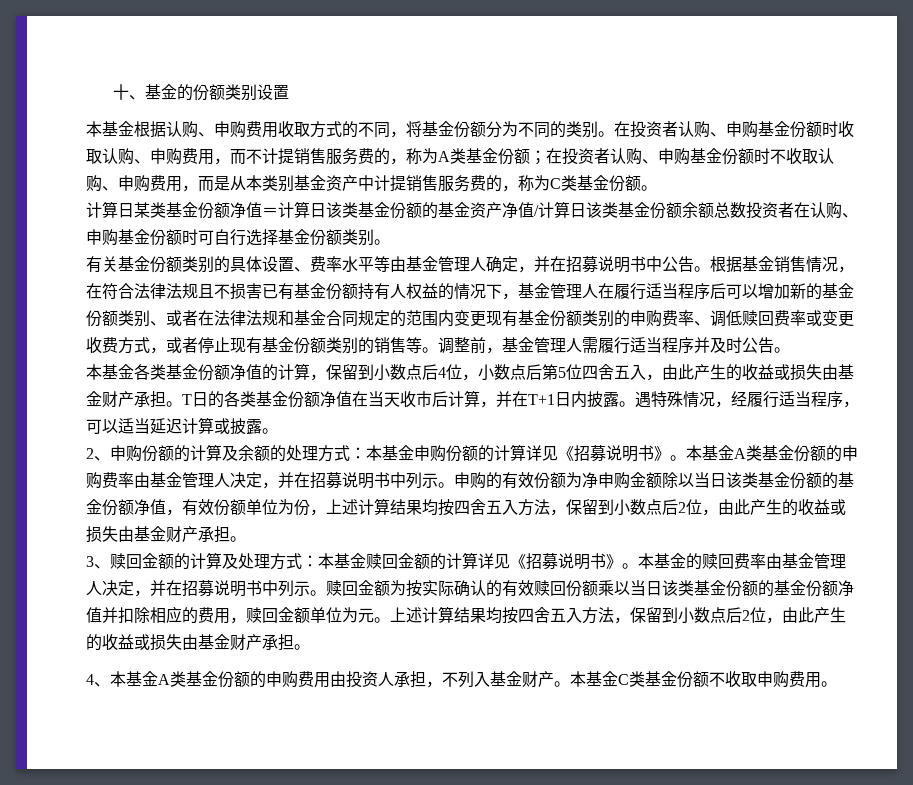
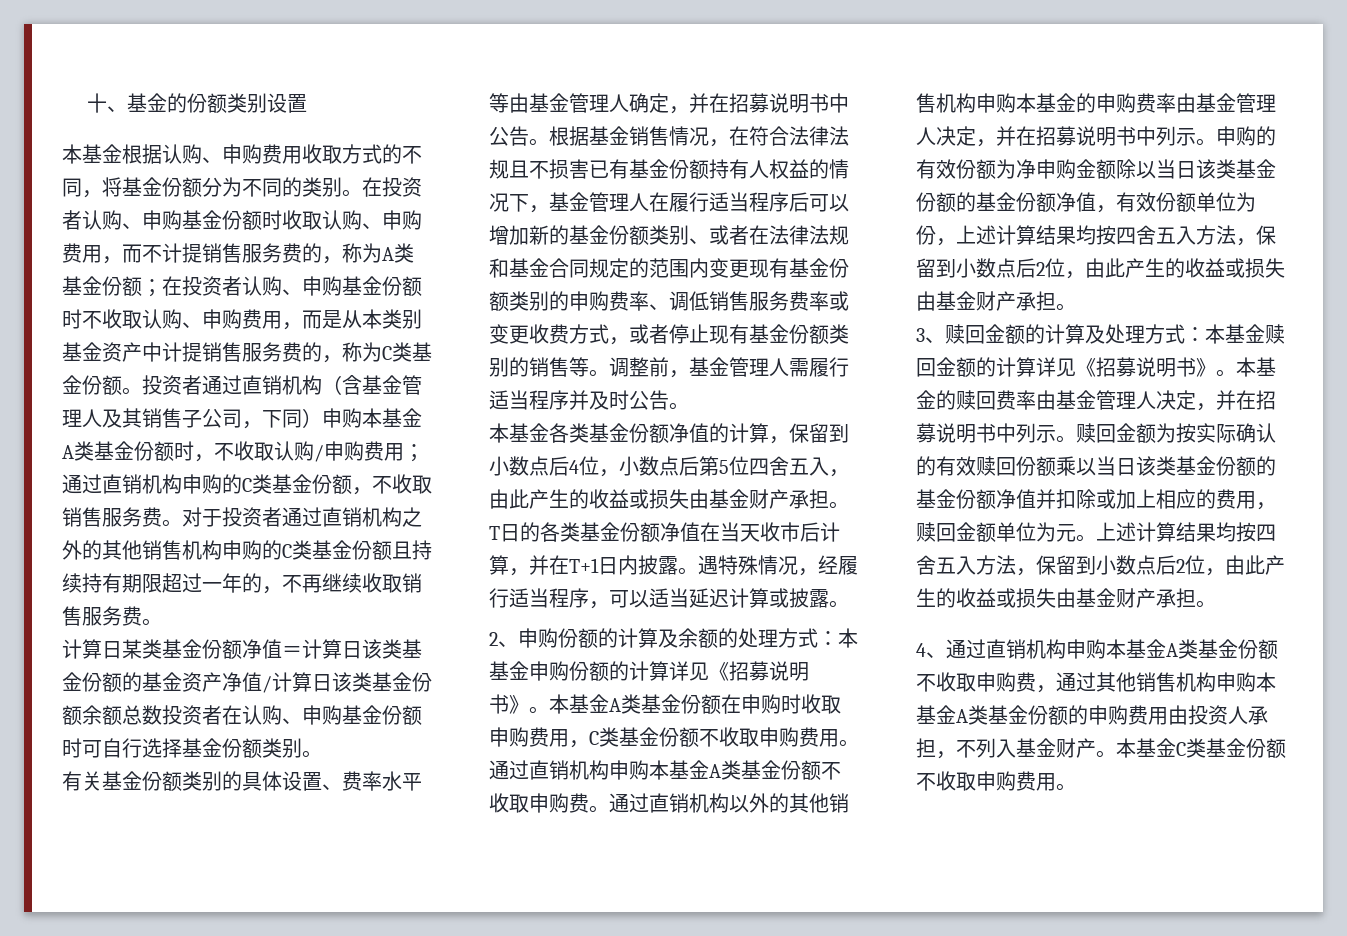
+ 投资者通过直销机构（含基金管理人及其销售子公司，下同）申购本基金A类基金份额时，不收取认购/申购费用；通过直销机构申购的C类基金份额，不收取销售服务费。对于投资者通过直销机构之外的其他销售机构申购的C类基金份额且持续持有期限超过一年的，不再继续收取销售服务费。
- 根据基金销售情况，在符合法律法规且不损害已有基金份额持有人权益的情况下，基金管理人在履行适当程序后可以增加新的基金份额类别、或者在法律法规和基金合同规定的范围内变更现有基金份额类别的申购费率、调低赎回费率或变更收费方式，或者停止现有基金份额类别的销售等。
+ 根据基金销售情况，在符合法律法规且不损害已有基金份额持有人权益的情况下，基金管理人在履行适当程序后可以增加新的基金份额类别、或者在法律法规和基金合同规定的范围内变更现有基金份额类别的申购费率、调低销售服务费率或变更收费方式，或者停止现有基金份额类别的销售等。
- 本基金A类基金份额的申购费率由基金管理人决定，并在招募说明书中列示。
+ 本基金A类基金份额在申购时收取申购费用，C类基金份额不收取申购费用。通过直销机构申购本基金A类基金份额不收取申购费。通过直销机构以外的其他销售机构申购本基金的申购费率由基金管理人决定，并在招募说明书中列示。
- 赎回金额为按实际确认的有效赎回份额乘以当日该类基金份额的基金份额净值并扣除相应的费用，赎回金额单位为元。
+ 赎回金额为按实际确认的有效赎回份额乘以当日该类基金份额的基金份额净值并扣除或加上相应的费用，赎回金额单位为元。
- 4、本基金A类基金份额的申购费用由投资人承担，不列入基金财产。
+ 4、通过直销机构申购本基金A类基金份额不收取申购费，通过其他销售机构申购本基金A类基金份额的申购费用由投资人承担，不列入基金财产。

